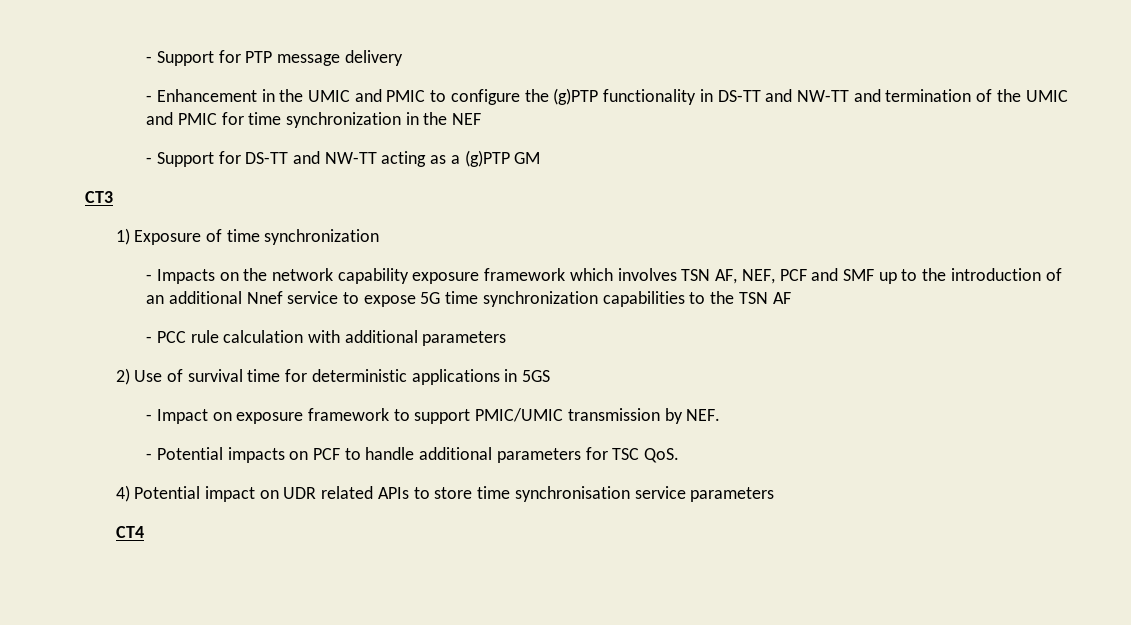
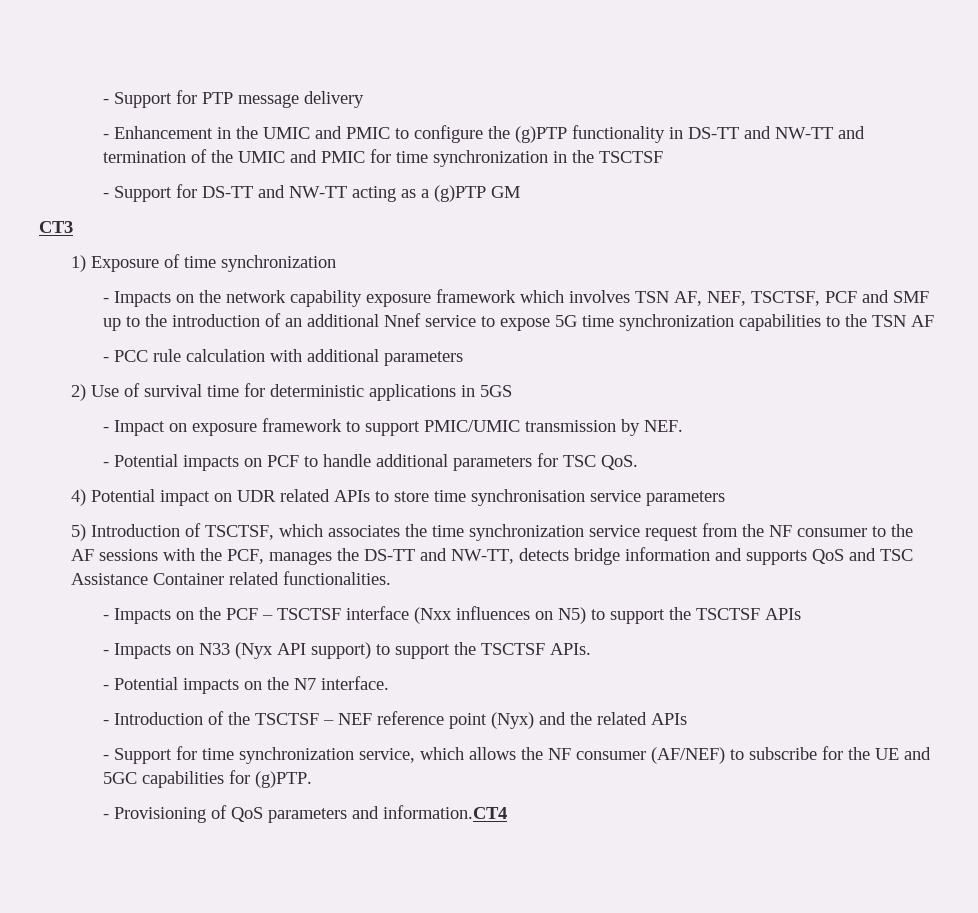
- - Enhancement in the UMIC and PMIC to configure the (g)PTP functionality in DS-TT and NW-TT and termination of the UMIC and PMIC for time synchronization in the NEF
+ - Enhancement in the UMIC and PMIC to configure the (g)PTP functionality in DS-TT and NW-TT and termination of the UMIC and PMIC for time synchronization in the TSCTSF
- - Impacts on the network capability exposure framework which involves TSN AF, NEF, PCF and SMF up to the introduction of an additional Nnef service to expose 5G time synchronization capabilities to the TSN AF
+ - Impacts on the network capability exposure framework which involves TSN AF, NEF, TSCTSF, PCF and SMF up to the introduction of an additional Nnef service to expose 5G time synchronization capabilities to the TSN AF
- CT4
+ 5) Introduction of TSCTSF, which associates the time synchronization service request from the NF consumer to the AF sessions with the PCF, manages the DS-TT and NW-TT, detects bridge information and supports QoS and TSC Assistance Container related functionalities.
+ - Impacts on the PCF – TSCTSF interface (Nxx influences on N5) to support the TSCTSF APIs
+ - Impacts on N33 (Nyx API support) to support the TSCTSF APIs.
+ - Potential impacts on the N7 interface.
+ - Introduction of the TSCTSF – NEF reference point (Nyx) and the related APIs
+ - Support for time synchronization service, which allows the NF consumer (AF/NEF) to subscribe for the UE and 5GC capabilities for (g)PTP.
+ - Provisioning of QoS parameters and information.CT4

